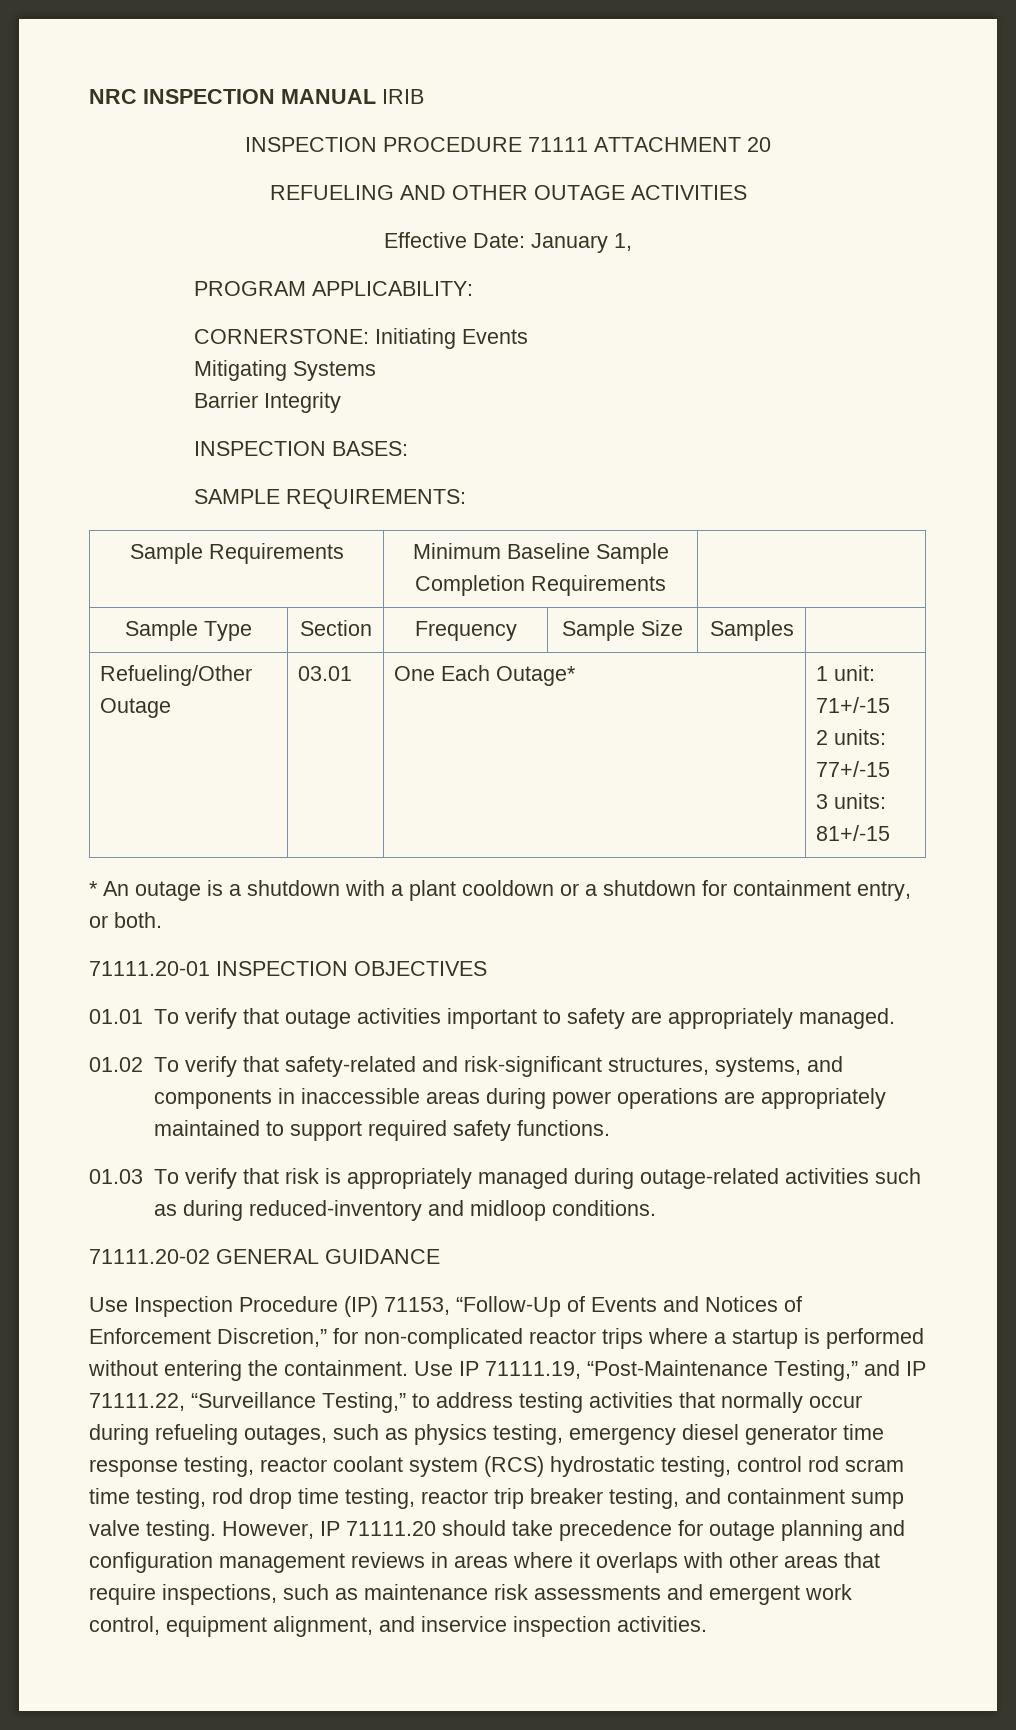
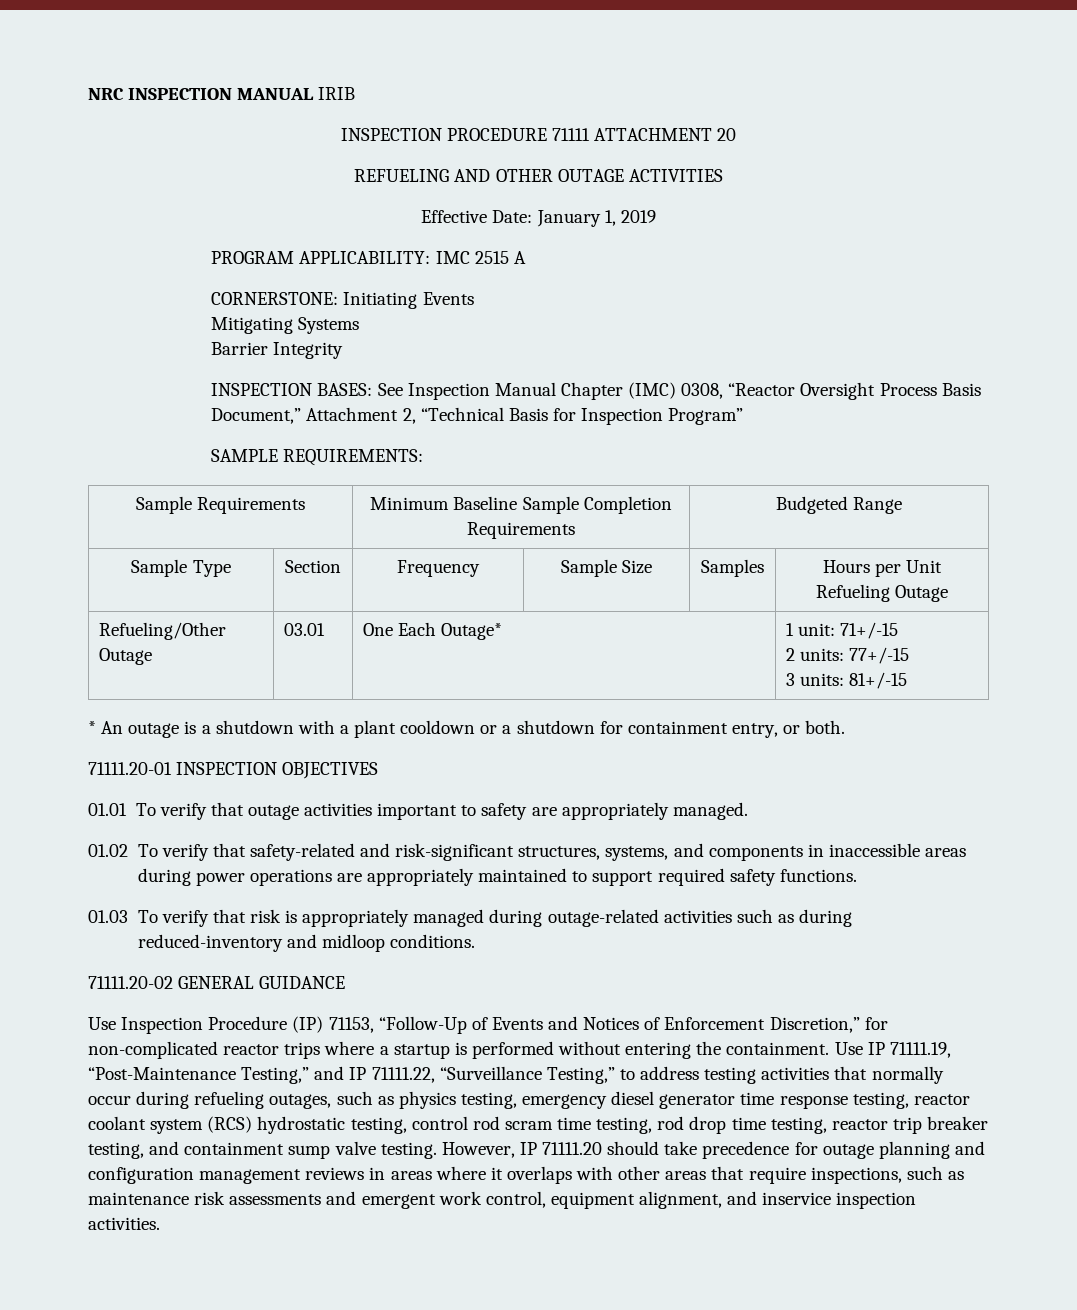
- Effective Date: January 1,
+ Effective Date: January 1, 2019
- PROGRAM APPLICABILITY:
+ PROGRAM APPLICABILITY: IMC 2515 A
- INSPECTION BASES:
+ INSPECTION BASES: See Inspection Manual Chapter (IMC) 0308, “Reactor Oversight Process Basis Document,” Attachment 2, “Technical Basis for Inspection Program”
- Sample Requirements | Minimum Baseline Sample Completion Requirements |
+ Sample Requirements | Minimum Baseline Sample Completion Requirements | Budgeted Range
- Sample Type | Section | Frequency | Sample Size | Samples |
+ Sample Type | Section | Frequency | Sample Size | Samples | Hours per Unit Refueling Outage

